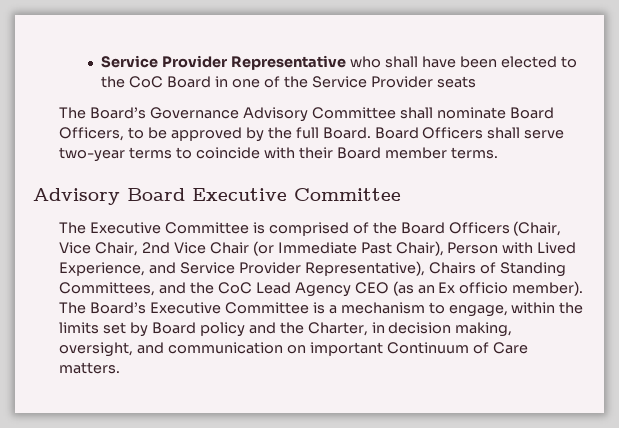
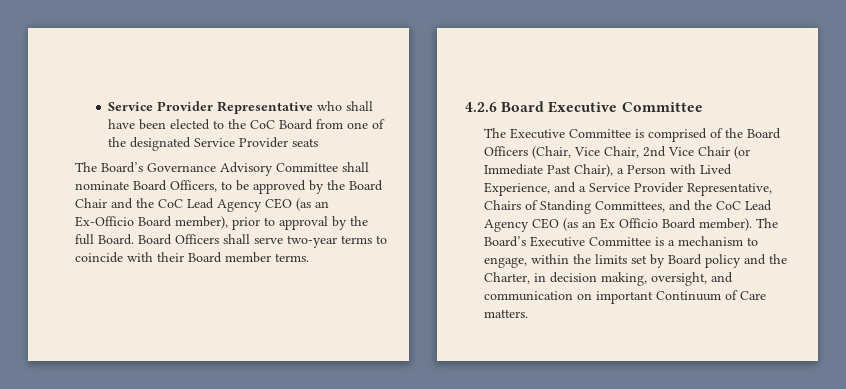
- Service Provider Representative who shall have been elected to the CoC Board in one of the Service Provider seats
+ Service Provider Representative who shall have been elected to the CoC Board from one of the designated Service Provider seats
- The Board’s Governance Advisory Committee shall nominate Board Officers, to be approved by the full Board.
+ The Board’s Governance Advisory Committee shall nominate Board Officers, to be approved by the Board Chair and the CoC Lead Agency CEO (as an Ex-Officio Board member), prior to approval by the full Board.
- Advisory Board Executive Committee
+ 4.2.6 Board Executive Committee
- The Executive Committee is comprised of the Board Officers (Chair, Vice Chair, 2nd Vice Chair (or Immediate Past Chair), Person with Lived Experience, and Service Provider Representative), Chairs of Standing Committees, and the CoC Lead Agency CEO (as an Ex officio member).
+ The Executive Committee is comprised of the Board Officers (Chair, Vice Chair, 2nd Vice Chair (or Immediate Past Chair), a Person with Lived Experience, and a Service Provider Representative, Chairs of Standing Committees, and the CoC Lead Agency CEO (as an Ex Officio Board member).

